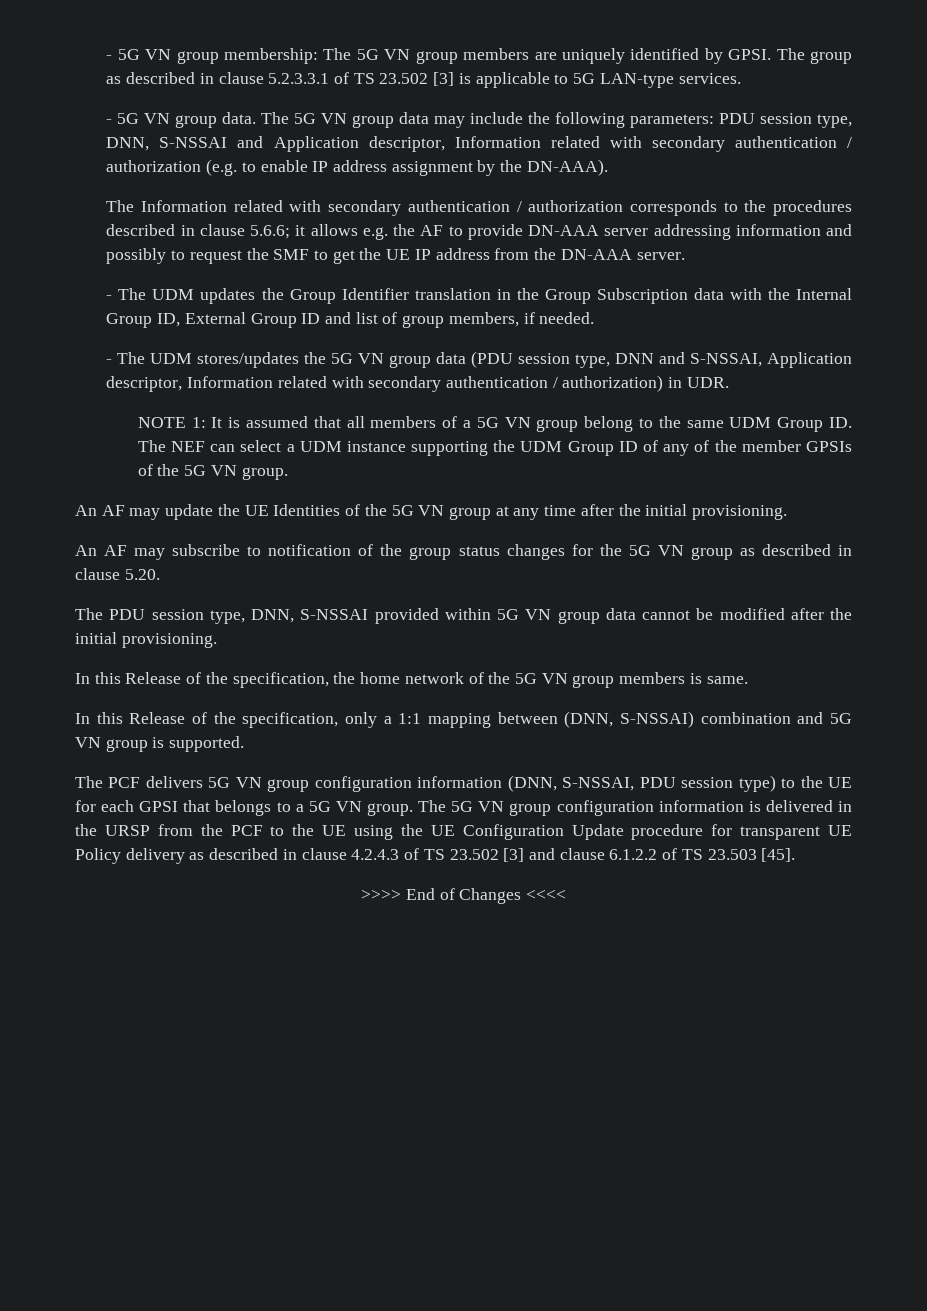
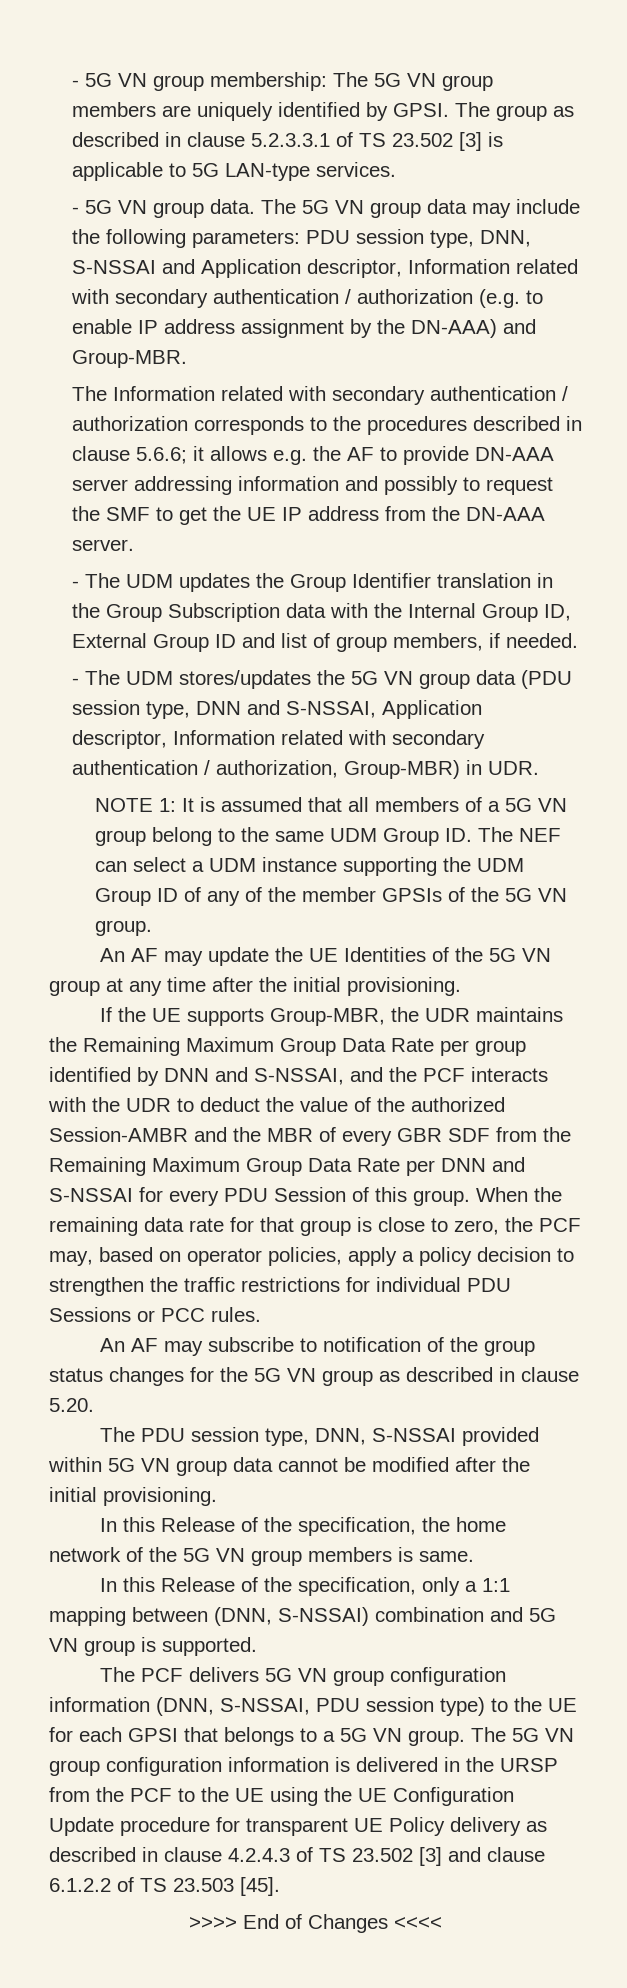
- The 5G VN group data may include the following parameters: PDU session type, DNN, S-NSSAI and Application descriptor, Information related with secondary authentication / authorization (e.g. to enable IP address assignment by the DN-AAA).
+ The 5G VN group data may include the following parameters: PDU session type, DNN, S-NSSAI and Application descriptor, Information related with secondary authentication / authorization (e.g. to enable IP address assignment by the DN-AAA) and Group-MBR.
- - The UDM stores/updates the 5G VN group data (PDU session type, DNN and S-NSSAI, Application descriptor, Information related with secondary authentication / authorization) in UDR.
+ - The UDM stores/updates the 5G VN group data (PDU session type, DNN and S-NSSAI, Application descriptor, Information related with secondary authentication / authorization, Group-MBR) in UDR.
+ If the UE supports Group-MBR, the UDR maintains the Remaining Maximum Group Data Rate per group identified by DNN and S-NSSAI, and the PCF interacts with the UDR to deduct the value of the authorized Session-AMBR and the MBR of every GBR SDF from the Remaining Maximum Group Data Rate per DNN and S-NSSAI for every PDU Session of this group. When the remaining data rate for that group is close to zero, the PCF may, based on operator policies, apply a policy decision to strengthen the traffic restrictions for individual PDU Sessions or PCC rules.

